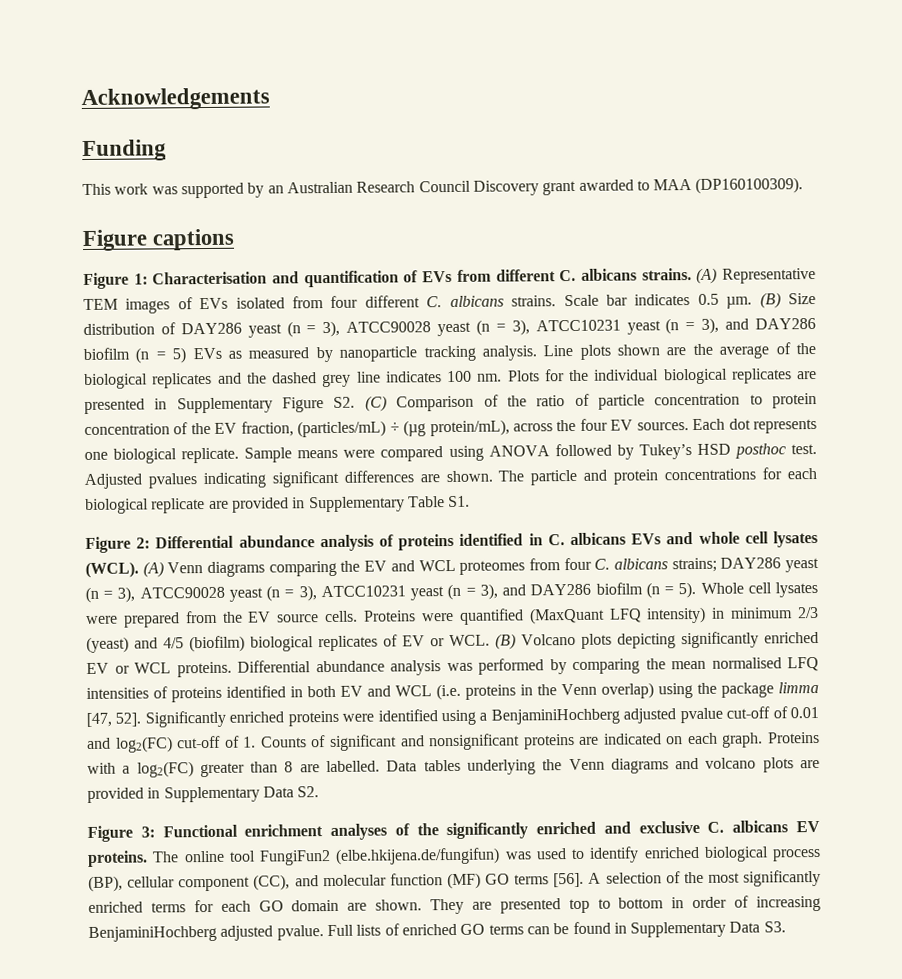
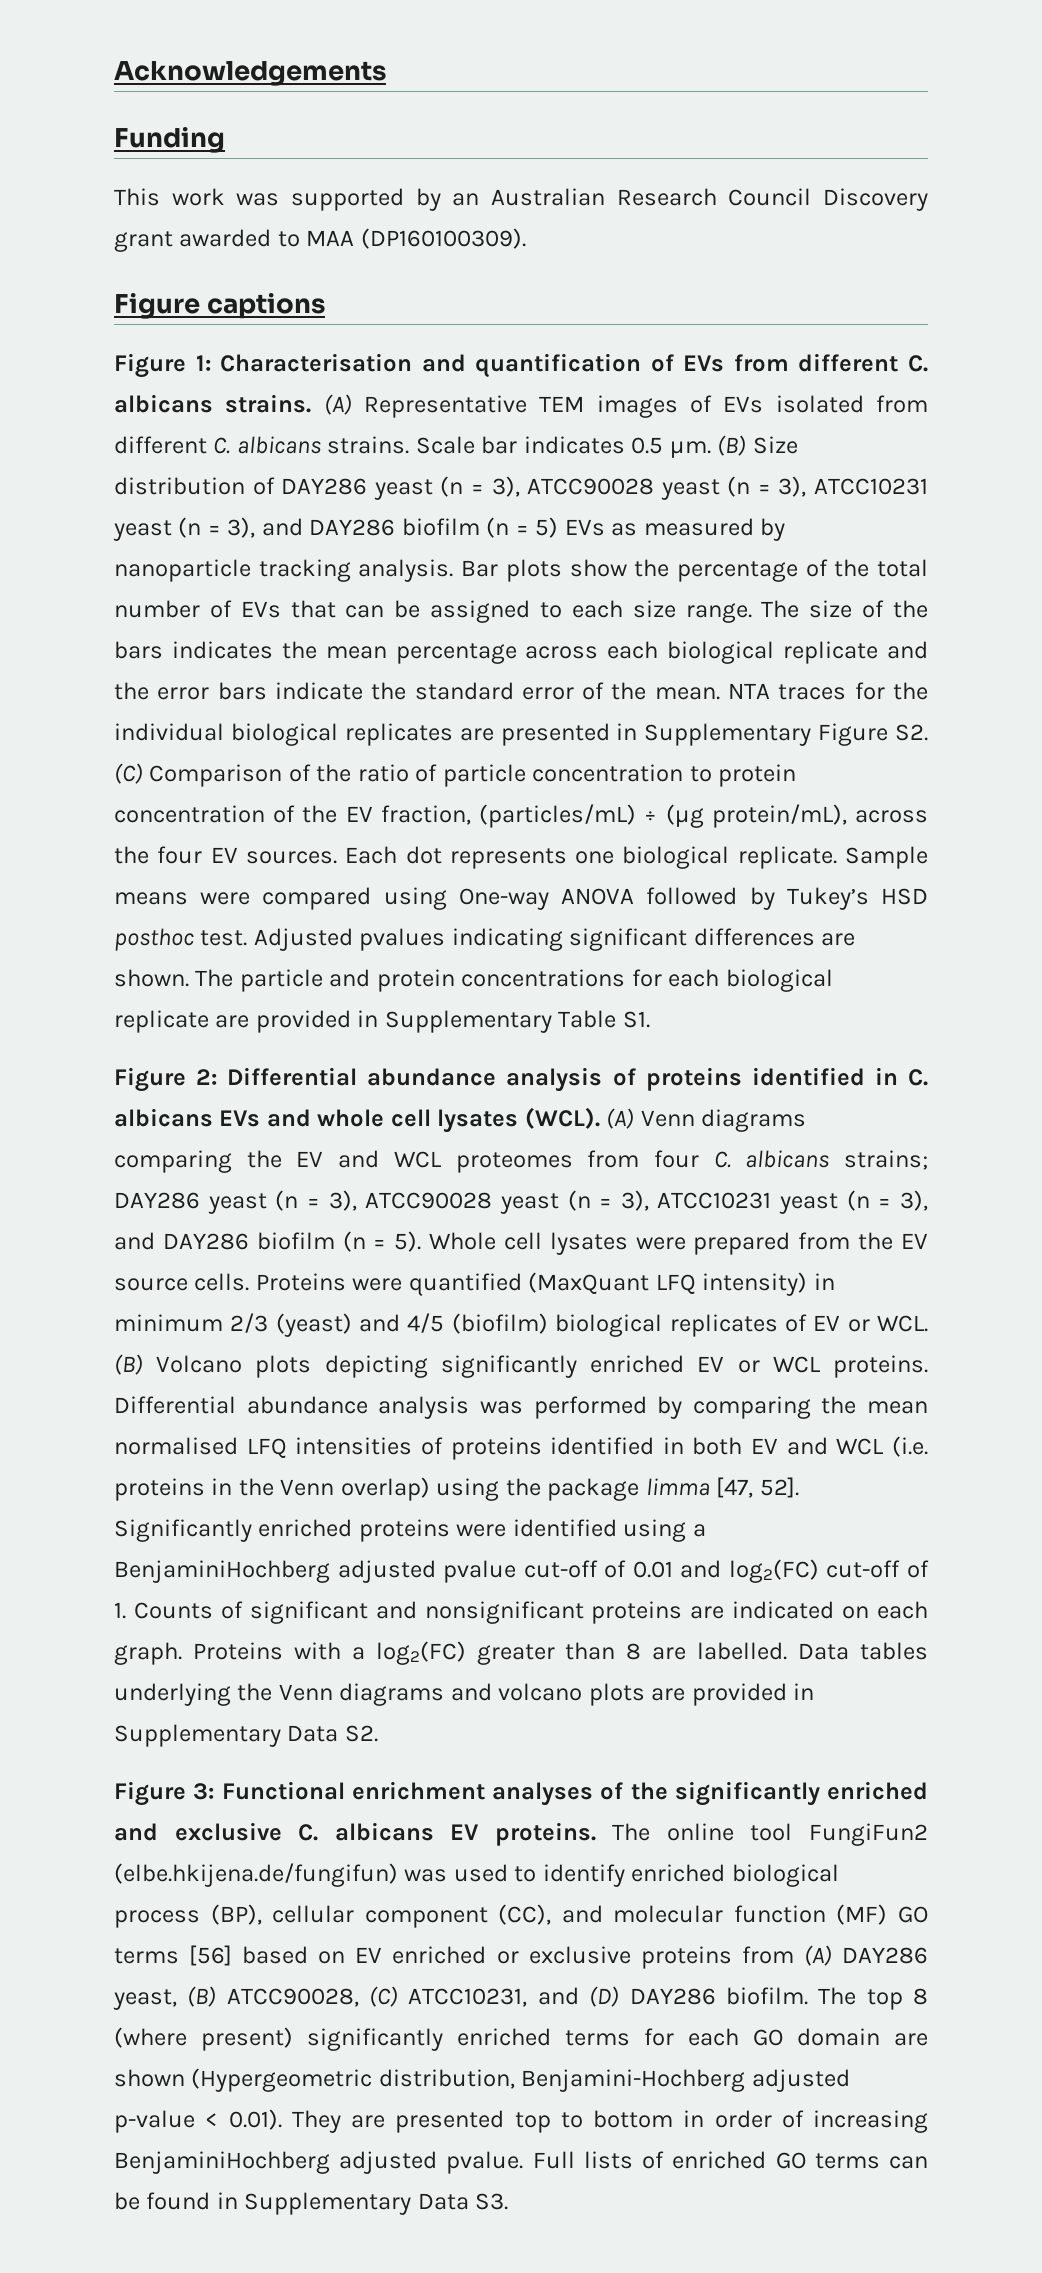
- (A) Representative TEM images of EVs isolated from four different C. albicans strains.
+ (A) Representative TEM images of EVs isolated from different C. albicans strains.
- Line plots shown are the average of the biological replicates and the dashed grey line indicates 100 nm. Plots for the individual biological replicates are presented in Supplementary Figure S2. (C) Comparison of the ratio of particle concentration to protein concentration of the EV fraction, (particles/mL) ÷ (µg protein/mL), across the four EV sources.
+ Bar plots show the percentage of the total number of EVs that can be assigned to each size range. The size of the bars indicates the mean percentage across each biological replicate and the error bars indicate the standard error of the mean. NTA traces for the individual biological replicates are presented in Supplementary Figure S2. (C) Comparison of the ratio of particle concentration to protein concentration of the EV fraction, (particles/mL) ÷ (µg protein/mL), across the four EV sources.
- Sample means were compared using ANOVA followed by Tukey’s HSD posthoc test.
+ Sample means were compared using One-way ANOVA followed by Tukey’s HSD posthoc test.
- The online tool FungiFun2 (elbe.hkijena.de/fungifun) was used to identify enriched biological process (BP), cellular component (CC), and molecular function (MF) GO terms [56]. A selection of the most significantly enriched terms for each GO domain are shown. They are presented top to bottom in order of increasing BenjaminiHochberg adjusted pvalue.
+ The online tool FungiFun2 (elbe.hkijena.de/fungifun) was used to identify enriched biological process (BP), cellular component (CC), and molecular function (MF) GO terms [56] based on EV enriched or exclusive proteins from (A) DAY286 yeast, (B) ATCC90028, (C) ATCC10231, and (D) DAY286 biofilm. The top 8 (where present) significantly enriched terms for each GO domain are shown (Hypergeometric distribution, Benjamini-Hochberg adjusted p-value < 0.01). They are presented top to bottom in order of increasing BenjaminiHochberg adjusted pvalue.

